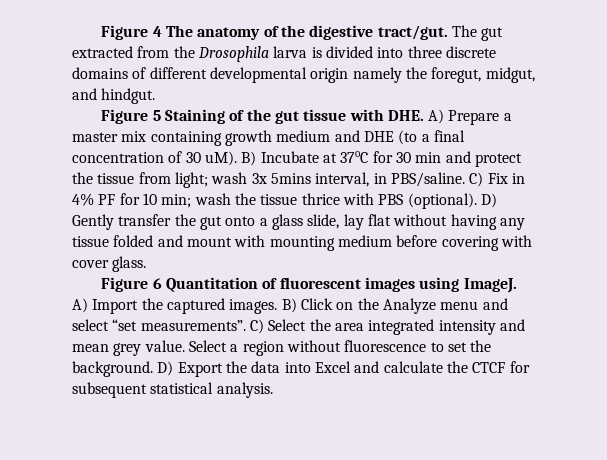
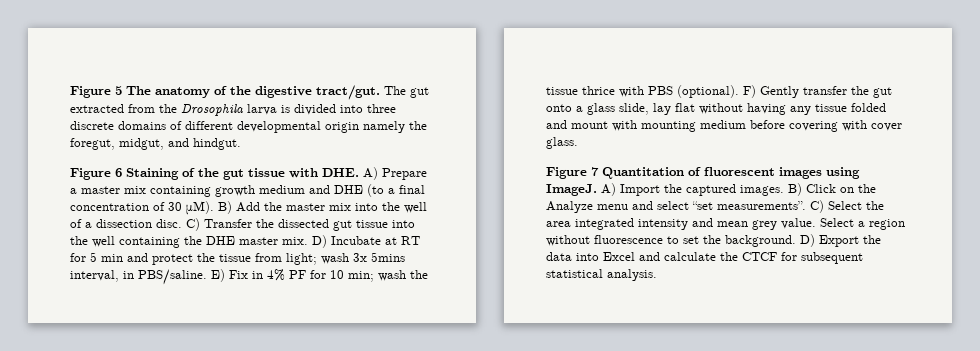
- Figure 4 The anatomy of the digestive tract/gut.
+ Figure 5 The anatomy of the digestive tract/gut.
- Figure 5 Staining of the gut tissue with DHE. A) Prepare a master mix containing growth medium and DHE (to a final concentration of 30 uM). B) Incubate at 37oC for 30 min and protect the tissue from light; wash 3x 5mins interval, in PBS/saline.
+ Figure 6 Staining of the gut tissue with DHE. A) Prepare a master mix containing growth medium and DHE (to a final concentration of 30 μM). B) Add the master mix into the well of a dissection disc. C) Transfer the dissected gut tissue into the well containing the DHE master mix. D) Incubate at RT for 5 min and protect the tissue from light; wash 3x 5mins interval, in PBS/saline.
- C) Fix in 4% PF for 10 min; wash the tissue thrice with PBS (optional).
+ E) Fix in 4% PF for 10 min; wash the tissue thrice with PBS (optional).
- D) Gently transfer the gut onto a glass slide, lay flat without having any tissue folded and mount with mounting medium before covering with cover glass.
+ F) Gently transfer the gut onto a glass slide, lay flat without having any tissue folded and mount with mounting medium before covering with cover glass.
- Figure 6 Quantitation of fluorescent images using ImageJ.
+ Figure 7 Quantitation of fluorescent images using ImageJ.

